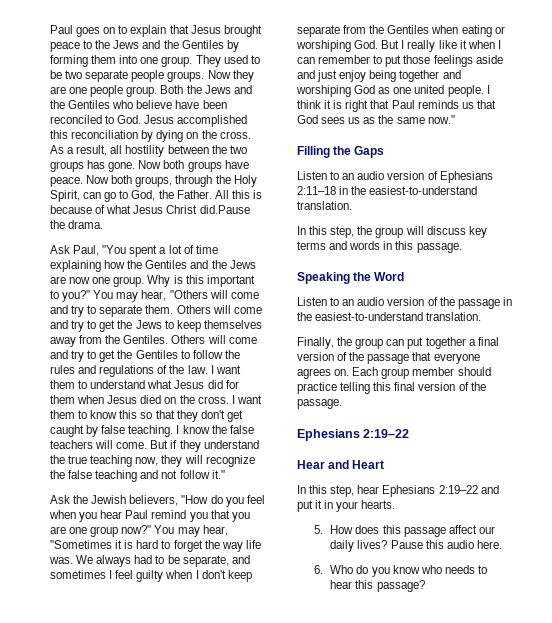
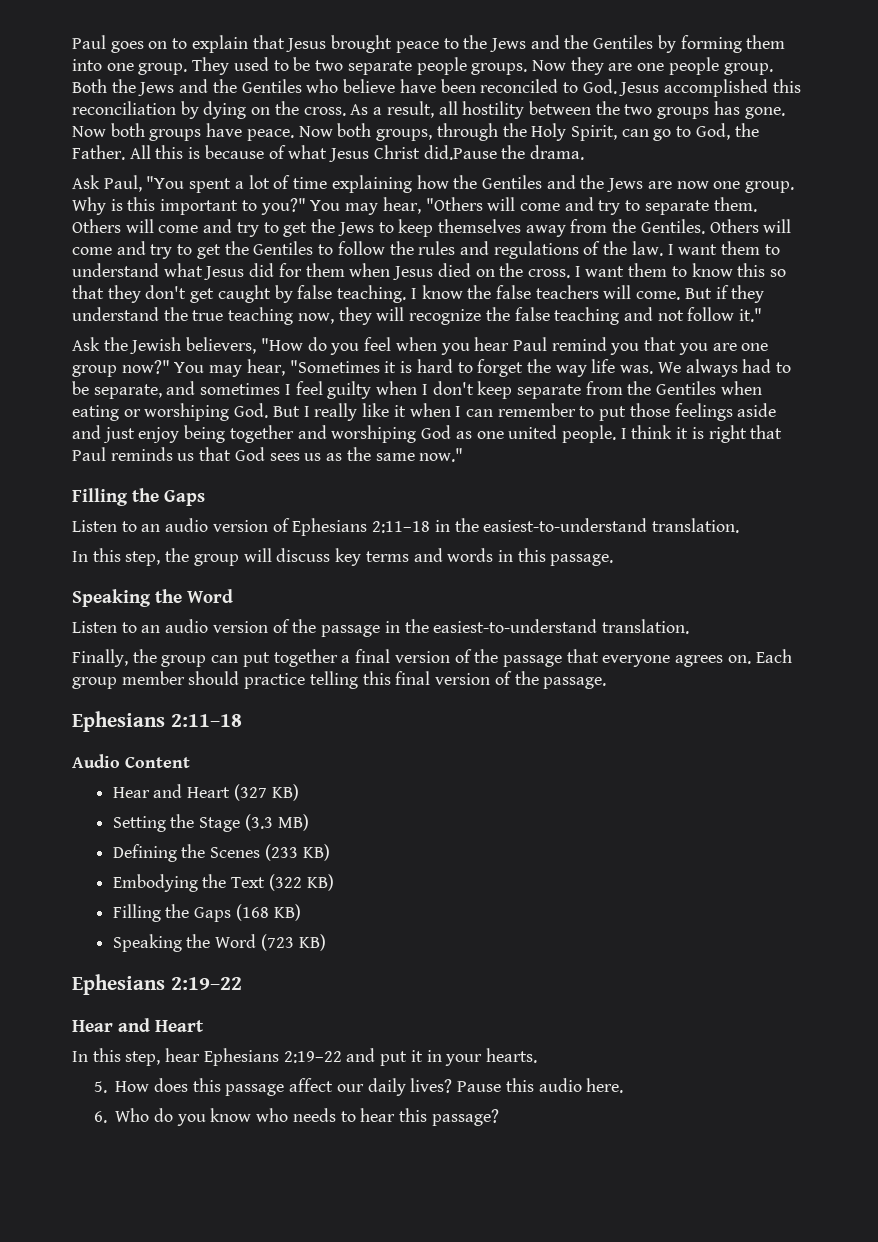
  Each group member should practice telling this final version of the passage.
+ Ephesians 2:11–18
+ Audio Content
+ Hear and Heart (327 KB)
+ Setting the Stage (3.3 MB)
+ Defining the Scenes (233 KB)
+ Embodying the Text (322 KB)
+ Filling the Gaps (168 KB)
+ Speaking the Word (723 KB)

